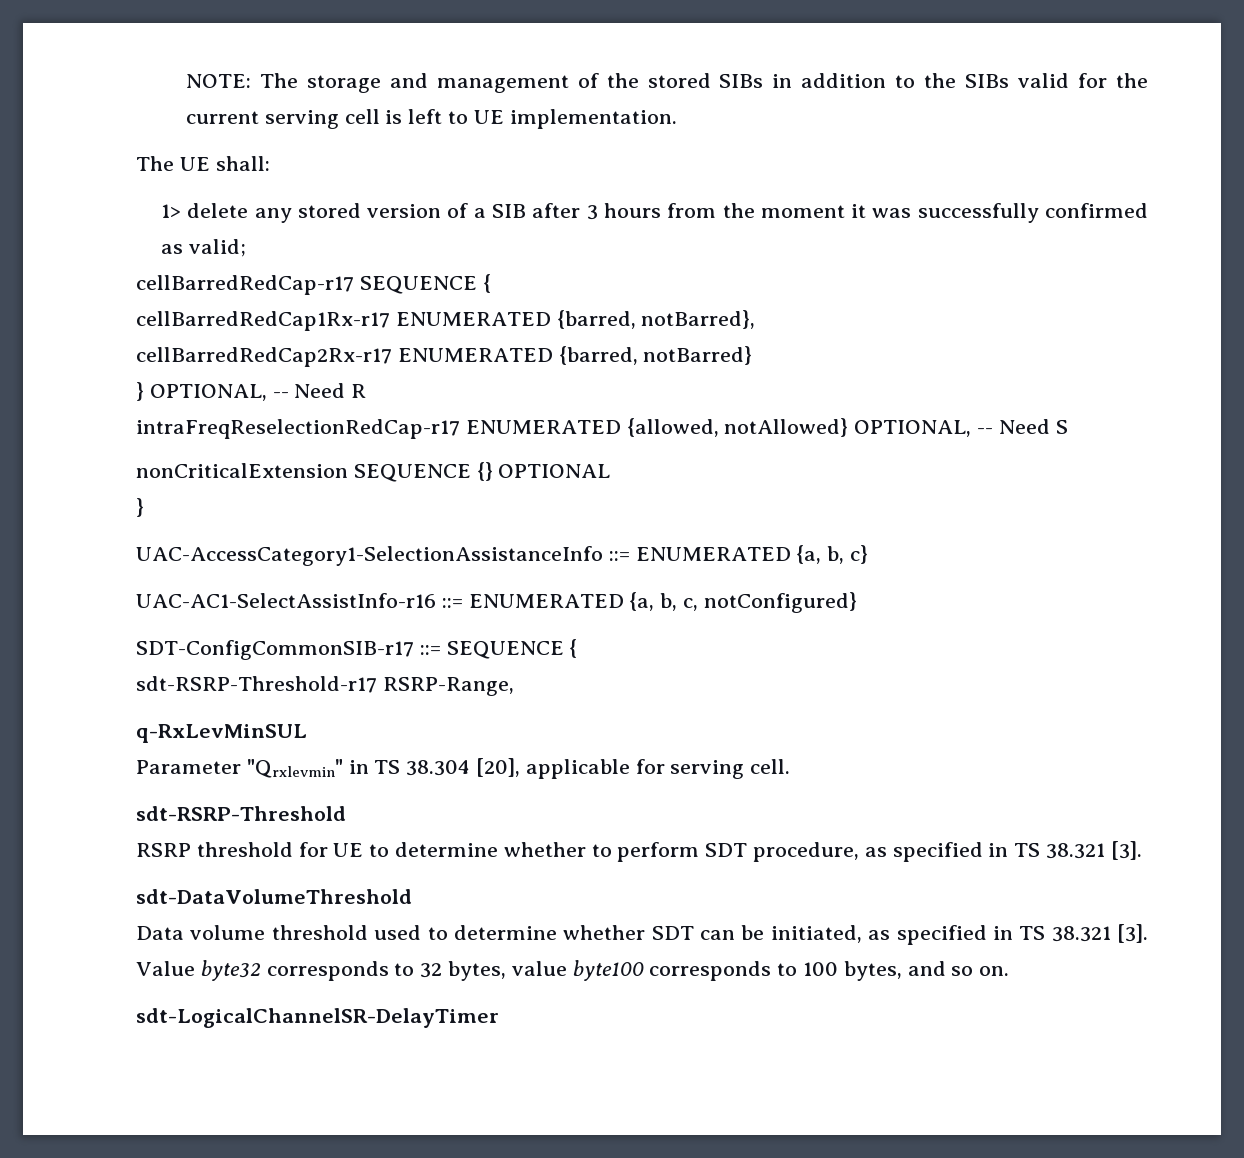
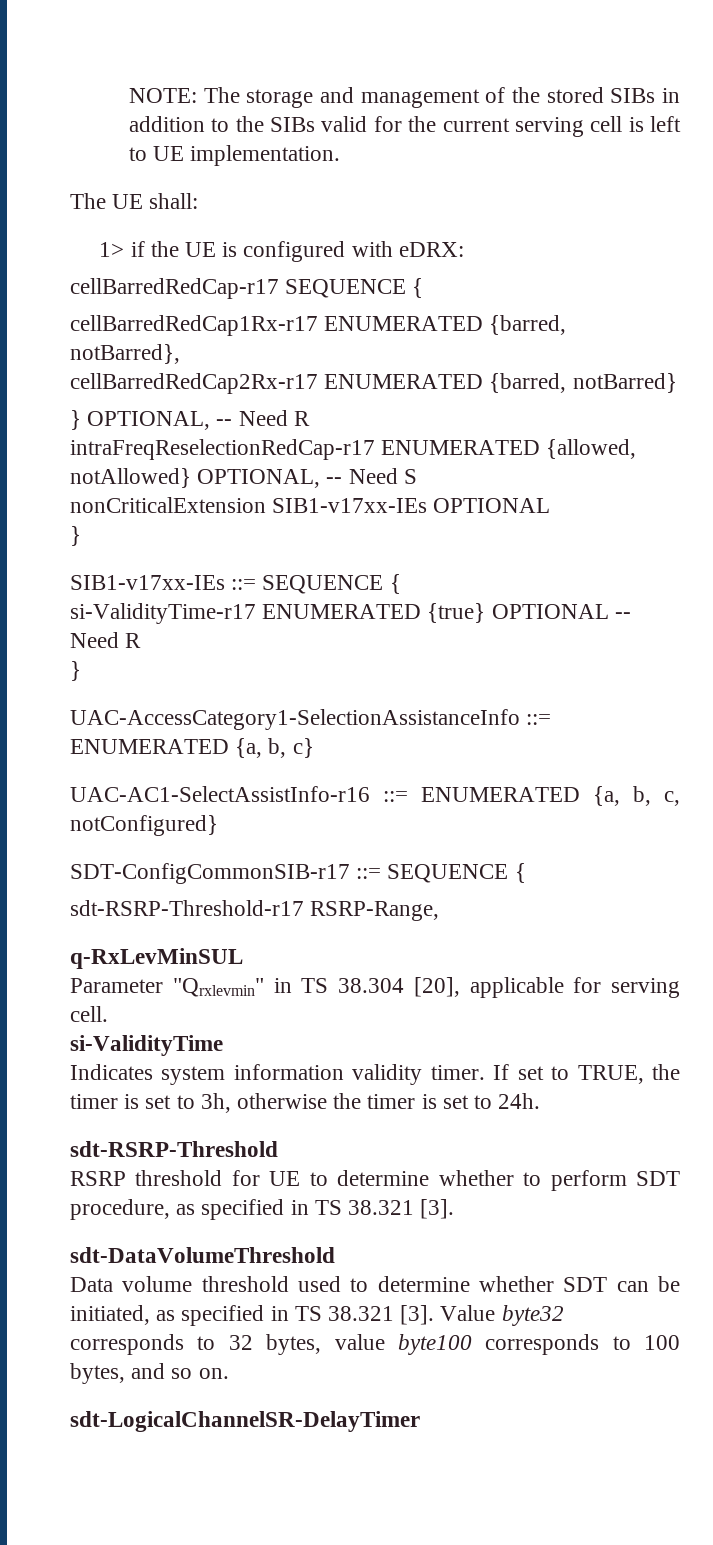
- 1> delete any stored version of a SIB after 3 hours from the moment it was successfully confirmed as valid;
+ 1> if the UE is configured with eDRX:
- nonCriticalExtension SEQUENCE {} OPTIONAL
+ nonCriticalExtension SIB1-v17xx-IEs OPTIONAL
+ }
+ SIB1-v17xx-IEs ::= SEQUENCE {
+ si-ValidityTime-r17 ENUMERATED {true} OPTIONAL -- Need R
+ si-ValidityTime
+ Indicates system information validity timer. If set to TRUE, the timer is set to 3h, otherwise the timer is set to 24h.

